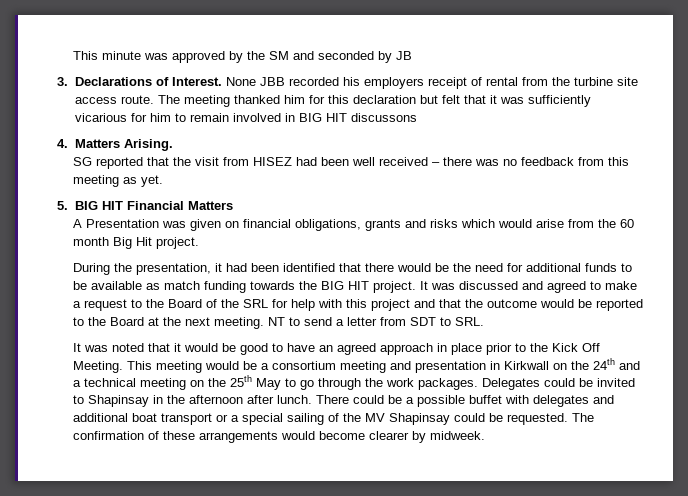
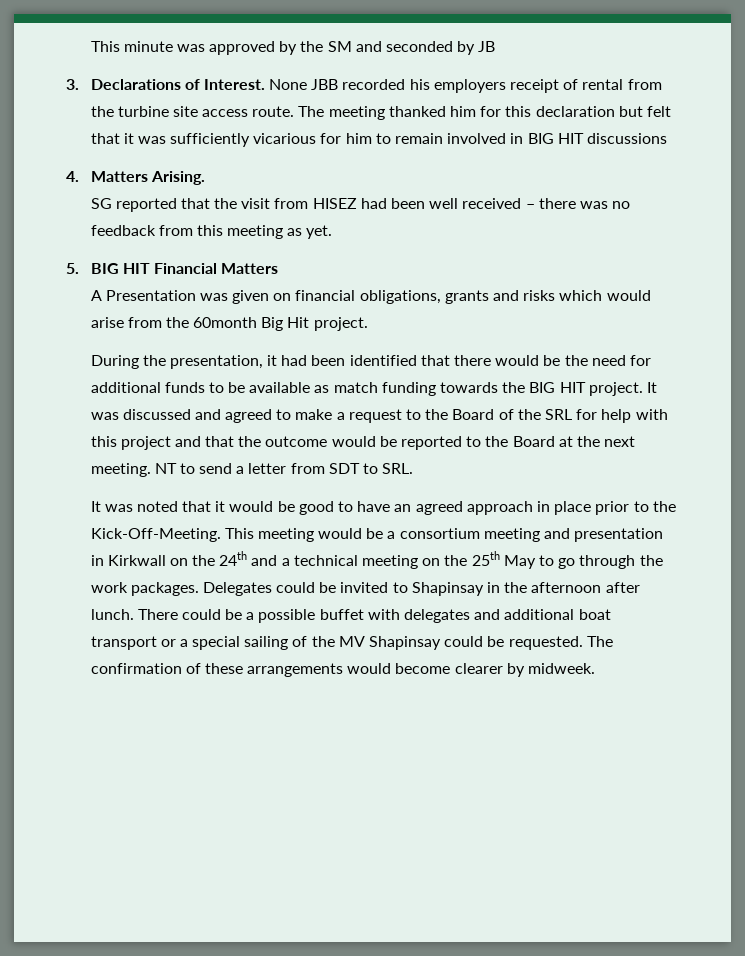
- The meeting thanked him for this declaration but felt that it was sufficiently vicarious for him to remain involved in BIG HIT discussons
+ The meeting thanked him for this declaration but felt that it was sufficiently vicarious for him to remain involved in BIG HIT discussions
- A Presentation was given on financial obligations, grants and risks which would arise from the 60 month Big Hit project.
+ A Presentation was given on financial obligations, grants and risks which would arise from the 60month Big Hit project.
- It was noted that it would be good to have an agreed approach in place prior to the Kick Off Meeting.
+ It was noted that it would be good to have an agreed approach in place prior to the Kick-Off-Meeting.

